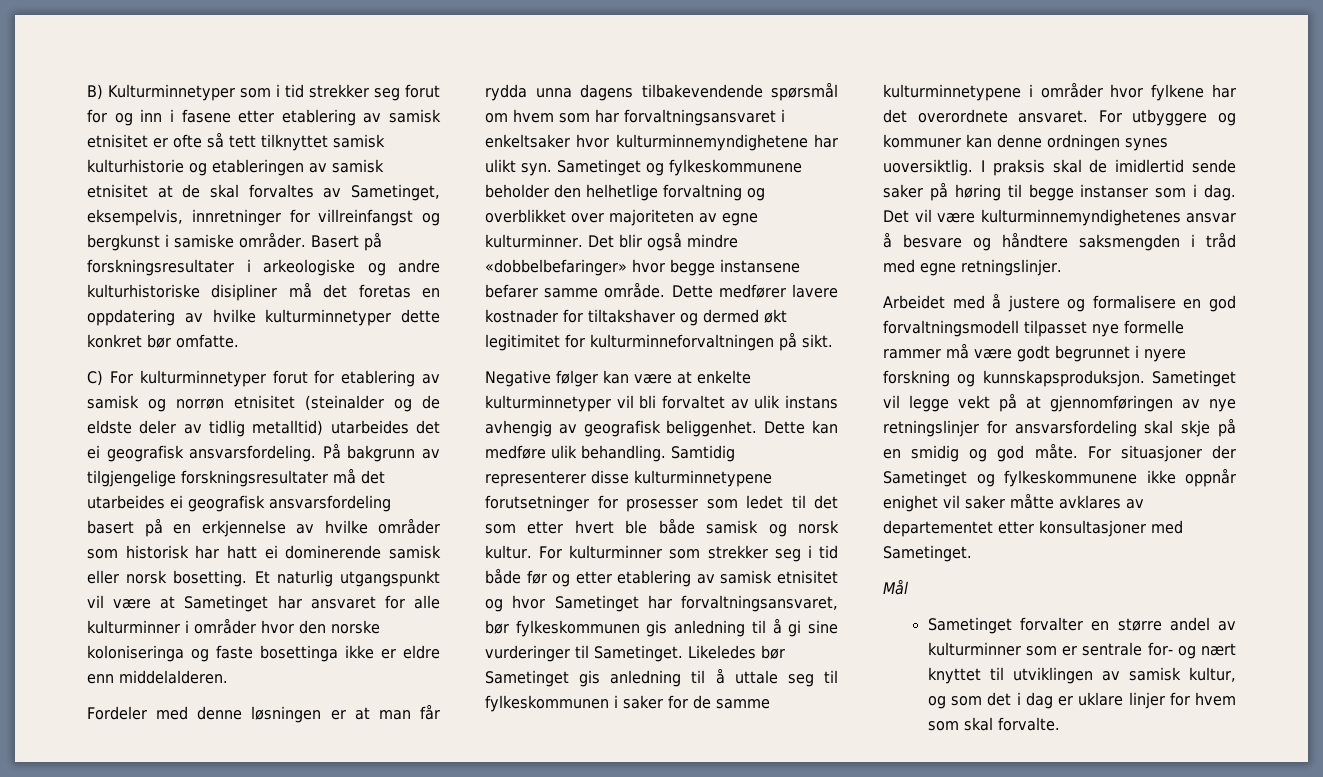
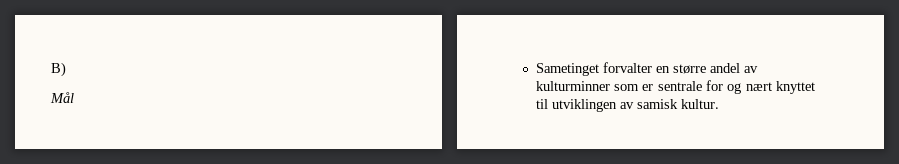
- B) Kulturminnetyper som i tid strekker seg forut for og inn i fasene etter etablering av samisk etnisitet er ofte så tett tilknyttet samisk kulturhistorie og etableringen av samisk etnisitet at de skal forvaltes av Sametinget, eksempelvis, innretninger for villreinfangst og bergkunst i samiske områder. Basert på forskningsresultater i arkeologiske og andre kulturhistoriske disipliner må det foretas en oppdatering av hvilke kulturminnetyper dette konkret bør omfatte.
- C) For kulturminnetyper forut for etablering av samisk og norrøn etnisitet (steinalder og de eldste deler av tidlig metalltid) utarbeides det ei geografisk ansvarsfordeling. På bakgrunn av tilgjengelige forskningsresultater må det utarbeides ei geografisk ansvarsfordeling basert på en erkjennelse av hvilke områder som historisk har hatt ei dominerende samisk eller norsk bosetting. Et naturlig utgangspunkt vil være at Sametinget har ansvaret for alle kulturminner i områder hvor den norske koloniseringa og faste bosettinga ikke er eldre enn middelalderen.
- Fordeler med denne løsningen er at man får rydda unna dagens tilbakevendende spørsmål om hvem som har forvaltningsansvaret i enkeltsaker hvor kulturminnemyndighetene har ulikt syn. Sametinget og fylkeskommunene beholder den helhetlige forvaltning og overblikket over majoriteten av egne kulturminner. Det blir også mindre «dobbelbefaringer» hvor begge instansene befarer samme område. Dette medfører lavere kostnader for tiltakshaver og dermed økt legitimitet for kulturminneforvaltningen på sikt.
- Negative følger kan være at enkelte kulturminnetyper vil bli forvaltet av ulik instans avhengig av geografisk beliggenhet. Dette kan medføre ulik behandling. Samtidig representerer disse kulturminnetypene forutsetninger for prosesser som ledet til det som etter hvert ble både samisk og norsk kultur. For kulturminner som strekker seg i tid både før og etter etablering av samisk etnisitet og hvor Sametinget har forvaltningsansvaret, bør fylkeskommunen gis anledning til å gi sine vurderinger til Sametinget. Likeledes bør Sametinget gis anledning til å uttale seg til fylkeskommunen i saker for de samme kulturminnetypene i områder hvor fylkene har det overordnete ansvaret. For utbyggere og kommuner kan denne ordningen synes uoversiktlig. I praksis skal de imidlertid sende saker på høring til begge instanser som i dag. Det vil være kulturminnemyndighetenes ansvar å besvare og håndtere saksmengden i tråd med egne retningslinjer.
- Arbeidet med å justere og formalisere en god forvaltningsmodell tilpasset nye formelle rammer må være godt begrunnet i nyere forskning og kunnskapsproduksjon. Sametinget vil legge vekt på at gjennomføringen av nye retningslinjer for ansvarsfordeling skal skje på en smidig og god måte. For situasjoner der Sametinget og fylkeskommunene ikke oppnår enighet vil saker måtte avklares av departementet etter konsultasjoner med Sametinget.
+ B)
- Sametinget forvalter en større andel av kulturminner som er sentrale for- og nært knyttet til utviklingen av samisk kultur, og som det i dag er uklare linjer for hvem som skal forvalte.
+ Sametinget forvalter en større andel av kulturminner som er sentrale for og nært knyttet til utviklingen av samisk kultur.

